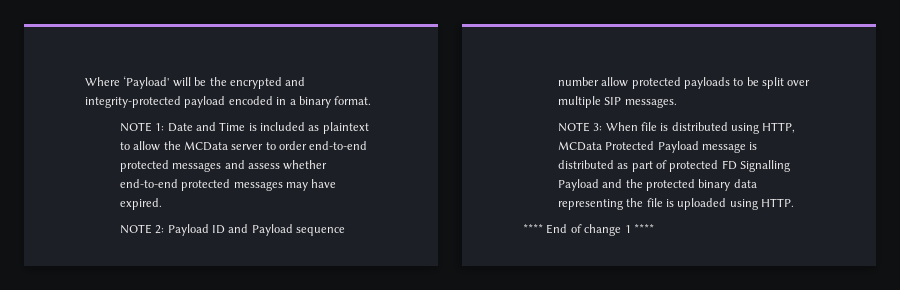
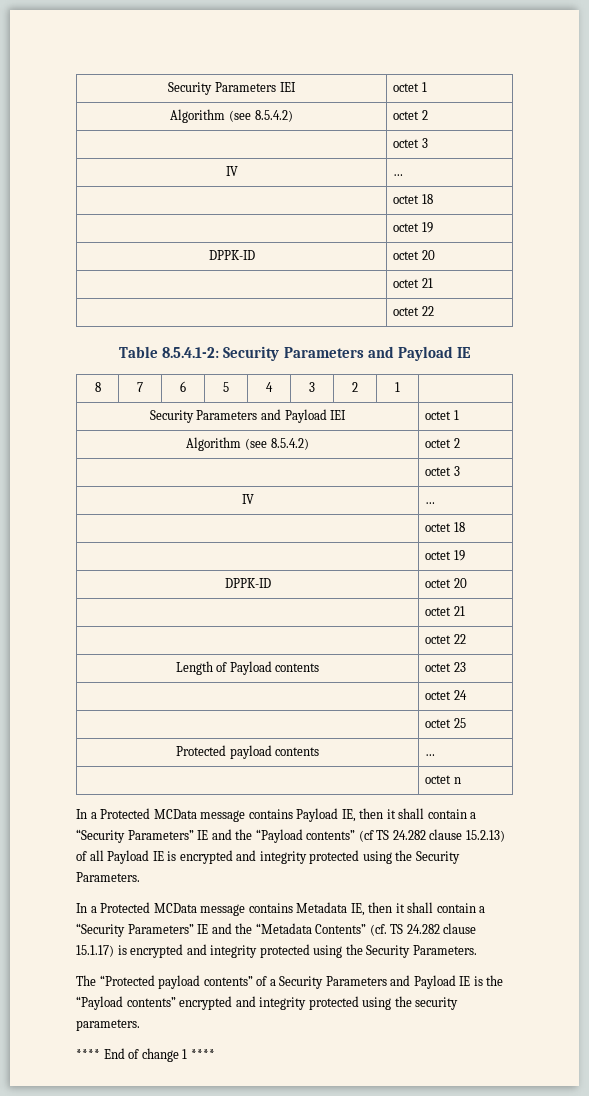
- Where ‘Payload' will be the encrypted and integrity-protected payload encoded in a binary format.
- NOTE 1: Date and Time is included as plaintext to allow the MCData server to order end-to-end protected messages and assess whether end-to-end protected messages may have expired.
- NOTE 2: Payload ID and Payload sequence number allow protected payloads to be split over multiple SIP messages.
- NOTE 3: When file is distributed using HTTP, MCData Protected Payload message is distributed as part of protected FD Signalling Payload and the protected binary data representing the file is uploaded using HTTP.
+ Security Parameters IEI | octet 1
+ Algorithm (see 8.5.4.2) | octet 2
+ | octet 3
+ IV | …
+ | octet 18
+ | octet 19
+ DPPK-ID | octet 20
+ | octet 21
+ | octet 22
+ Table 8.5.4.1-2: Security Parameters and Payload IE
+ 8 | 7 | 6 | 5 | 4 | 3 | 2 | 1 |
+ Security Parameters and Payload IEI | octet 1
+ Algorithm (see 8.5.4.2) | octet 2
+ | octet 3
+ IV | …
+ | octet 18
+ | octet 19
+ DPPK-ID | octet 20
+ | octet 21
+ | octet 22
+ Length of Payload contents | octet 23
+ | octet 24
+ | octet 25
+ Protected payload contents | …
+ | octet n
+ In a Protected MCData message contains Payload IE, then it shall contain a “Security Parameters” IE and the “Payload contents” (cf TS 24.282 clause 15.2.13) of all Payload IE is encrypted and integrity protected using the Security Parameters.
+ In a Protected MCData message contains Metadata IE, then it shall contain a “Security Parameters” IE and the “Metadata Contents” (cf. TS 24.282 clause 15.1.17) is encrypted and integrity protected using the Security Parameters.
+ The “Protected payload contents” of a Security Parameters and Payload IE is the “Payload contents” encrypted and integrity protected using the security parameters.

